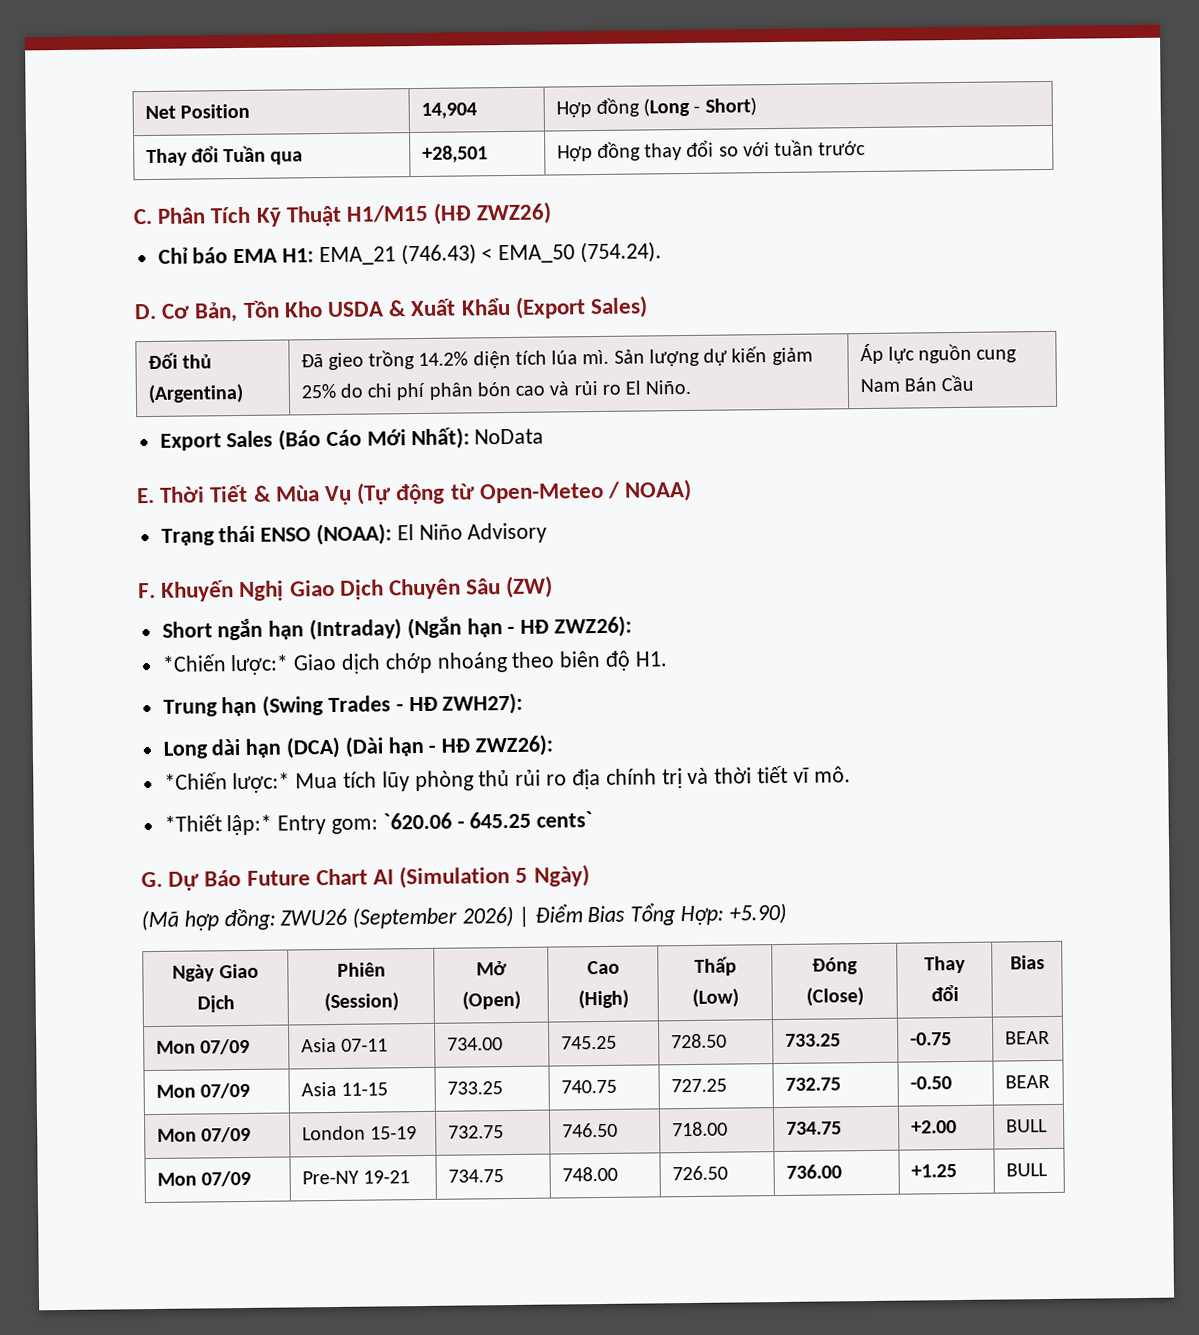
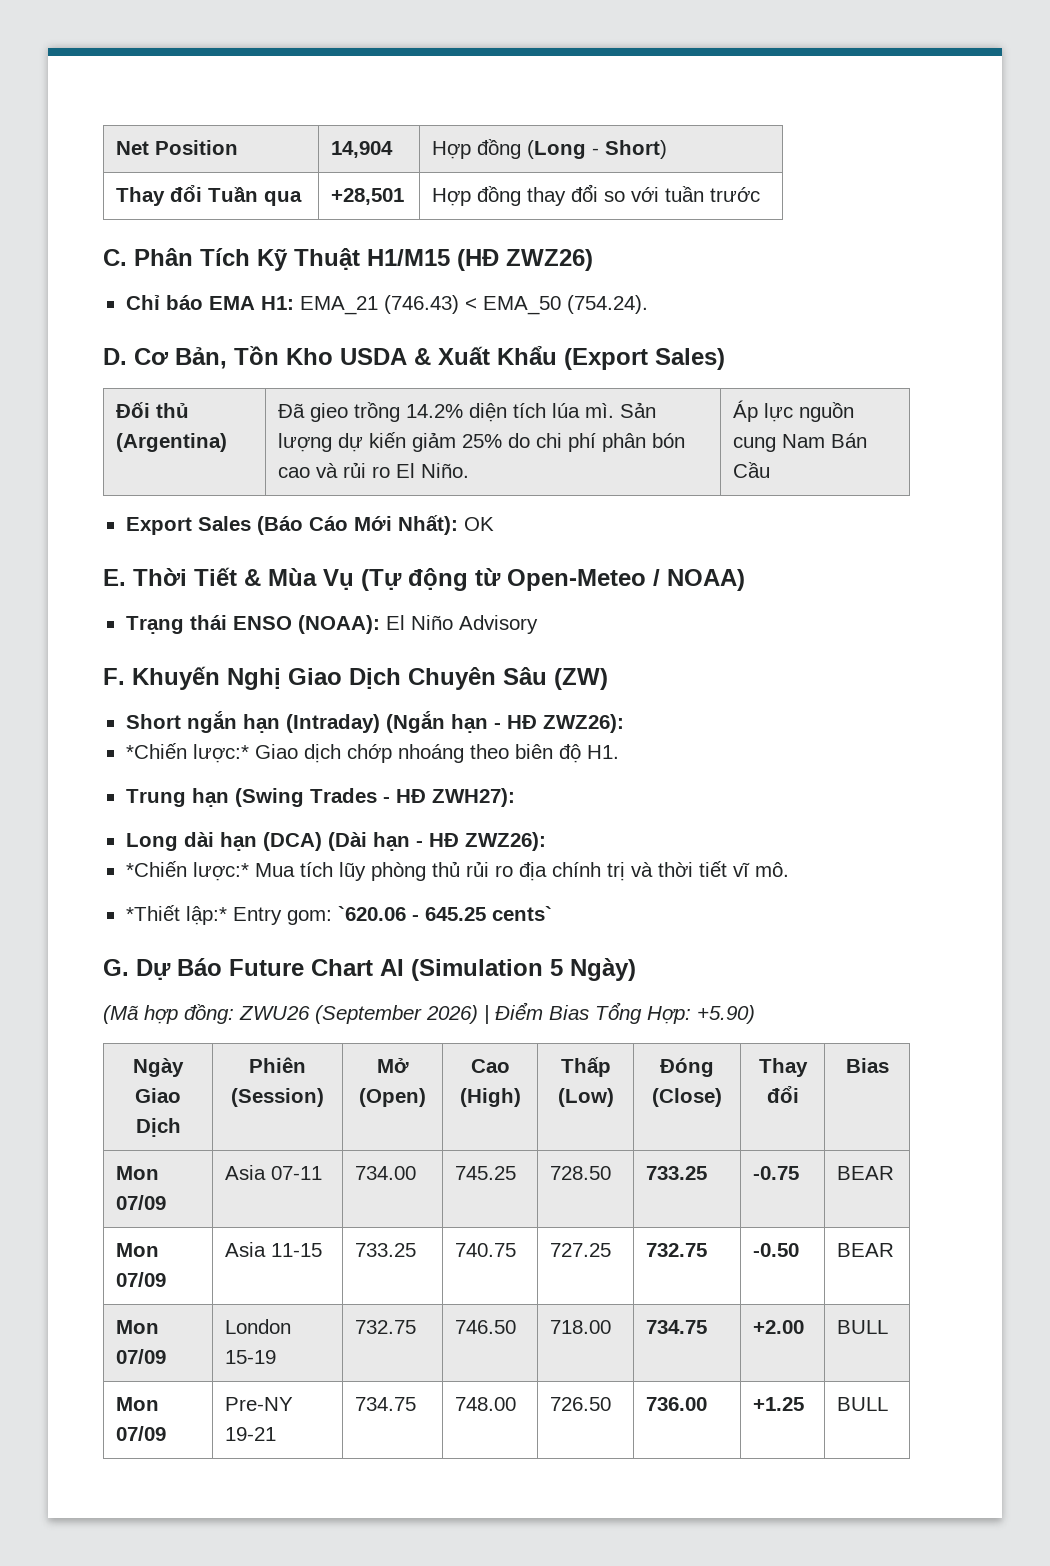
- Export Sales (Báo Cáo Mới Nhất): NoData
+ Export Sales (Báo Cáo Mới Nhất): OK

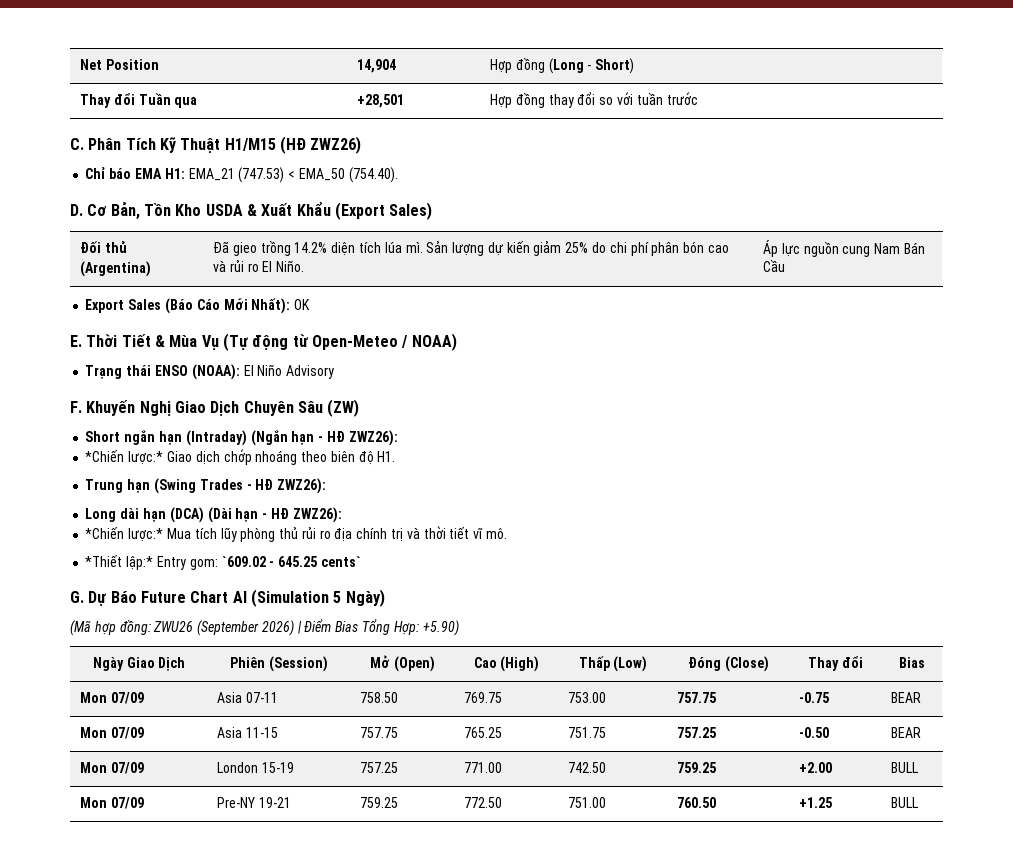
- Chỉ báo EMA H1: EMA_21 (746.43) < EMA_50 (754.24).
+ Chỉ báo EMA H1: EMA_21 (747.53) < EMA_50 (754.40).
- Trung hạn (Swing Trades - HĐ ZWH27):
+ Trung hạn (Swing Trades - HĐ ZWZ26):
- *Thiết lập:* Entry gom: `620.06 - 645.25 cents`
+ *Thiết lập:* Entry gom: `609.02 - 645.25 cents`
- Mon 07/09 | Asia 07-11 | 734.00 | 745.25 | 728.50 | 733.25 | -0.75 | BEAR
+ Mon 07/09 | Asia 07-11 | 758.50 | 769.75 | 753.00 | 757.75 | -0.75 | BEAR
- Mon 07/09 | Asia 11-15 | 733.25 | 740.75 | 727.25 | 732.75 | -0.50 | BEAR
+ Mon 07/09 | Asia 11-15 | 757.75 | 765.25 | 751.75 | 757.25 | -0.50 | BEAR
- Mon 07/09 | London 15-19 | 732.75 | 746.50 | 718.00 | 734.75 | +2.00 | BULL
+ Mon 07/09 | London 15-19 | 757.25 | 771.00 | 742.50 | 759.25 | +2.00 | BULL
- Mon 07/09 | Pre-NY 19-21 | 734.75 | 748.00 | 726.50 | 736.00 | +1.25 | BULL
+ Mon 07/09 | Pre-NY 19-21 | 759.25 | 772.50 | 751.00 | 760.50 | +1.25 | BULL

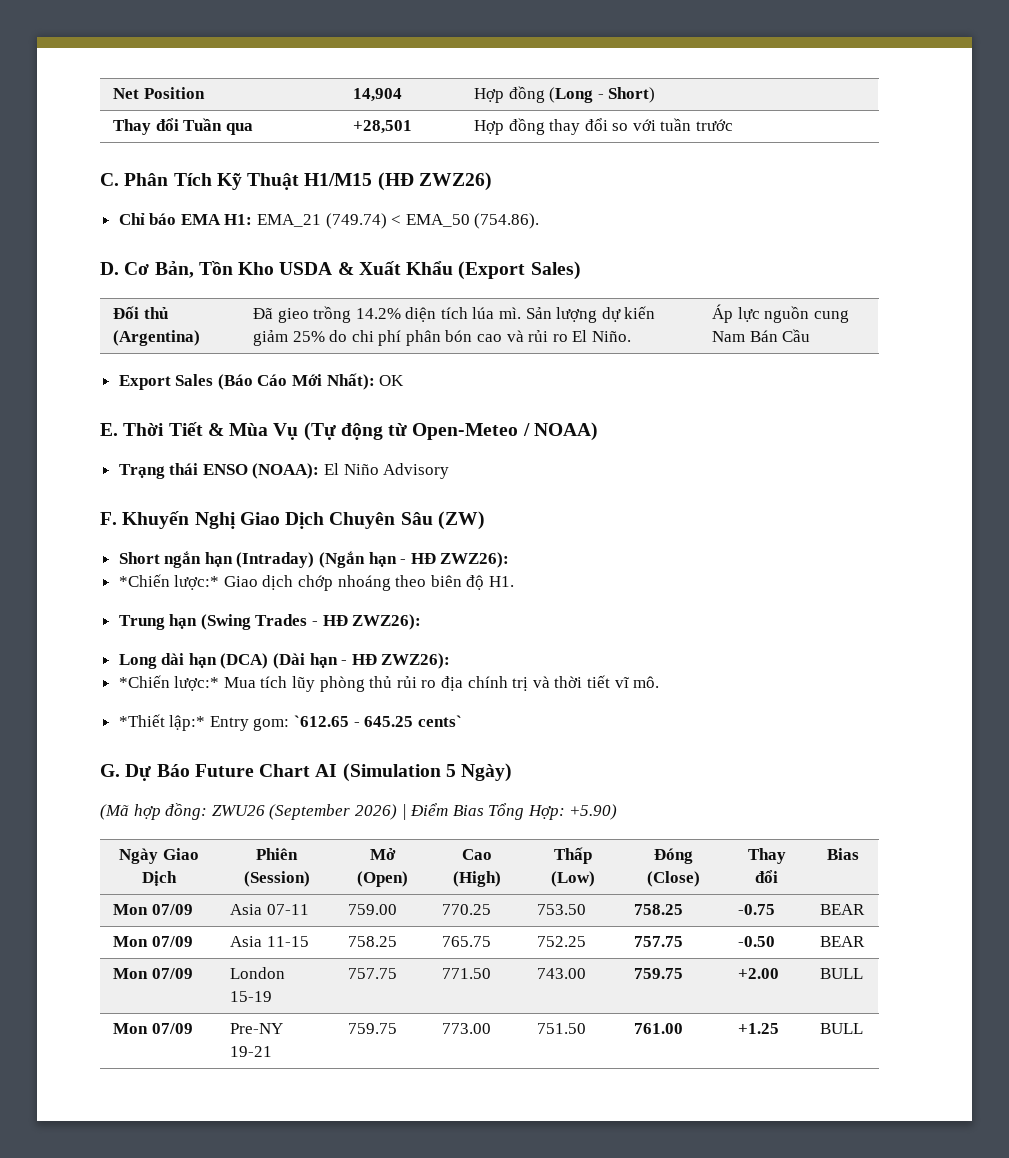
- Chỉ báo EMA H1: EMA_21 (747.53) < EMA_50 (754.40).
+ Chỉ báo EMA H1: EMA_21 (749.74) < EMA_50 (754.86).
- *Thiết lập:* Entry gom: `609.02 - 645.25 cents`
+ *Thiết lập:* Entry gom: `612.65 - 645.25 cents`
- Mon 07/09 | Asia 07-11 | 758.50 | 769.75 | 753.00 | 757.75 | -0.75 | BEAR
+ Mon 07/09 | Asia 07-11 | 759.00 | 770.25 | 753.50 | 758.25 | -0.75 | BEAR
- Mon 07/09 | Asia 11-15 | 757.75 | 765.25 | 751.75 | 757.25 | -0.50 | BEAR
+ Mon 07/09 | Asia 11-15 | 758.25 | 765.75 | 752.25 | 757.75 | -0.50 | BEAR
- Mon 07/09 | London 15-19 | 757.25 | 771.00 | 742.50 | 759.25 | +2.00 | BULL
+ Mon 07/09 | London 15-19 | 757.75 | 771.50 | 743.00 | 759.75 | +2.00 | BULL
- Mon 07/09 | Pre-NY 19-21 | 759.25 | 772.50 | 751.00 | 760.50 | +1.25 | BULL
+ Mon 07/09 | Pre-NY 19-21 | 759.75 | 773.00 | 751.50 | 761.00 | +1.25 | BULL

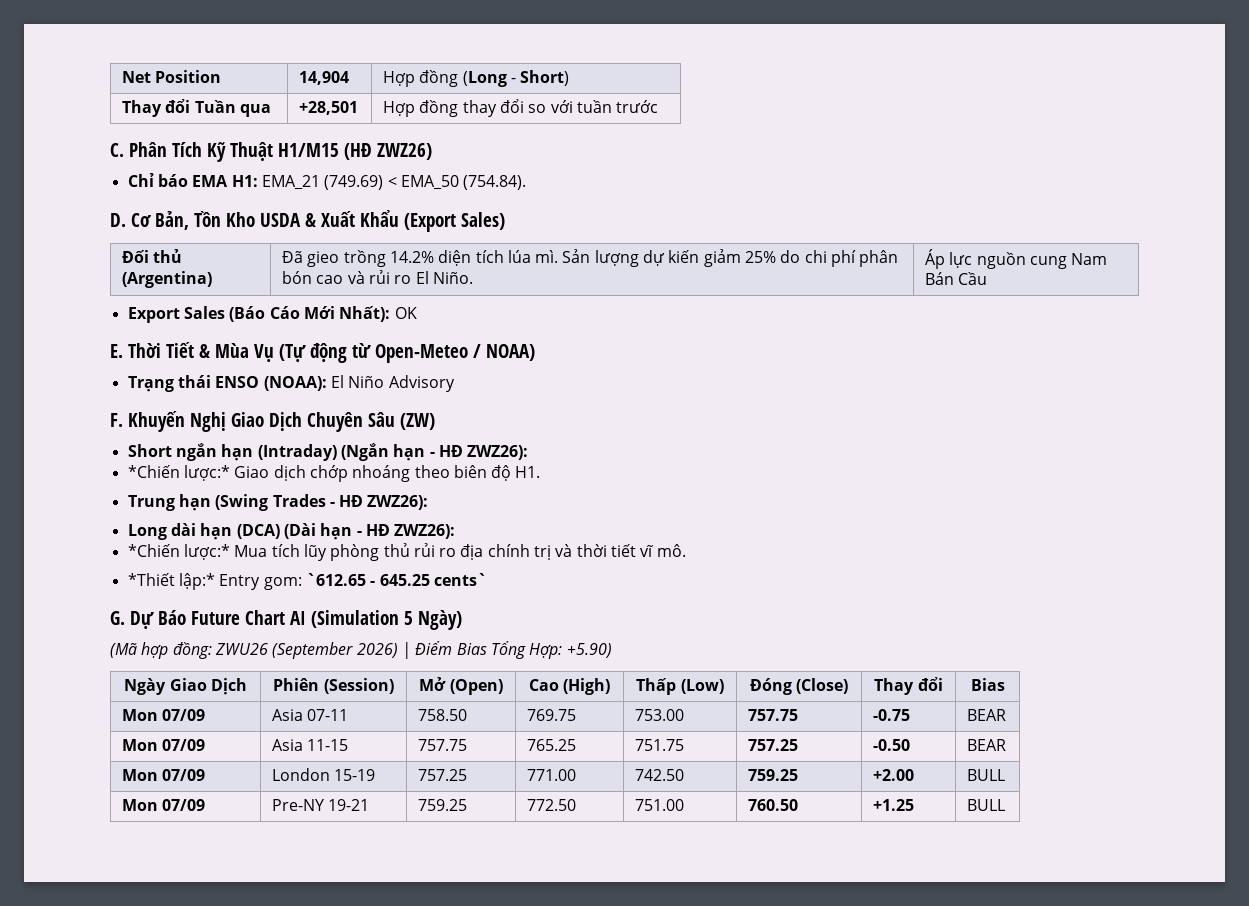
- Chỉ báo EMA H1: EMA_21 (749.74) < EMA_50 (754.86).
+ Chỉ báo EMA H1: EMA_21 (749.69) < EMA_50 (754.84).
- Mon 07/09 | Asia 07-11 | 759.00 | 770.25 | 753.50 | 758.25 | -0.75 | BEAR
+ Mon 07/09 | Asia 07-11 | 758.50 | 769.75 | 753.00 | 757.75 | -0.75 | BEAR
- Mon 07/09 | Asia 11-15 | 758.25 | 765.75 | 752.25 | 757.75 | -0.50 | BEAR
+ Mon 07/09 | Asia 11-15 | 757.75 | 765.25 | 751.75 | 757.25 | -0.50 | BEAR
- Mon 07/09 | London 15-19 | 757.75 | 771.50 | 743.00 | 759.75 | +2.00 | BULL
+ Mon 07/09 | London 15-19 | 757.25 | 771.00 | 742.50 | 759.25 | +2.00 | BULL
- Mon 07/09 | Pre-NY 19-21 | 759.75 | 773.00 | 751.50 | 761.00 | +1.25 | BULL
+ Mon 07/09 | Pre-NY 19-21 | 759.25 | 772.50 | 751.00 | 760.50 | +1.25 | BULL

